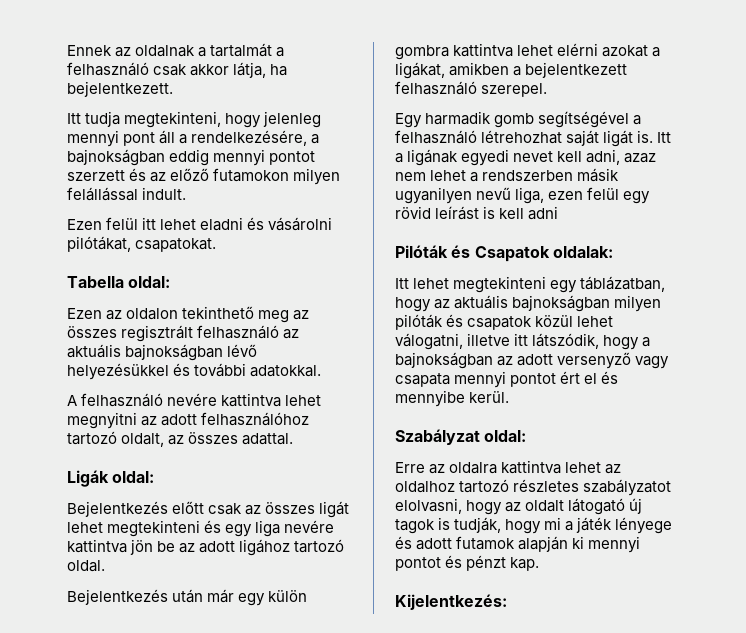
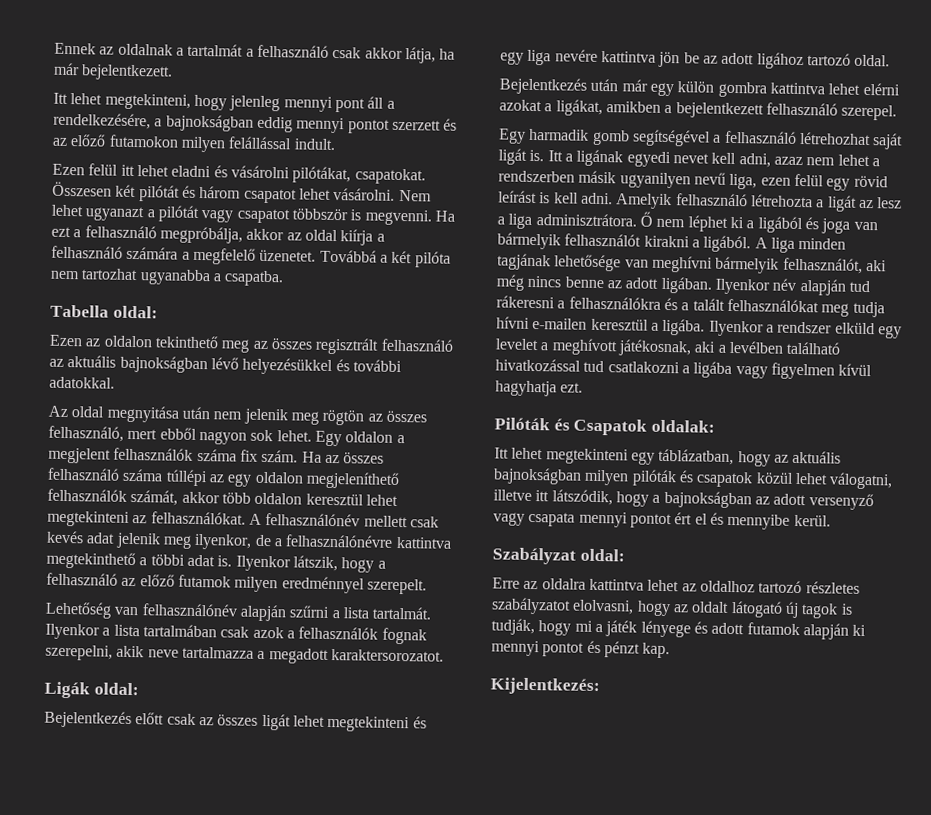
- Ennek az oldalnak a tartalmát a felhasználó csak akkor látja, ha bejelentkezett.
+ Ennek az oldalnak a tartalmát a felhasználó csak akkor látja, ha már bejelentkezett.
- Itt tudja megtekinteni, hogy jelenleg mennyi pont áll a rendelkezésére, a bajnokságban eddig mennyi pontot szerzett és az előző futamokon milyen felállással indult.
+ Itt lehet megtekinteni, hogy jelenleg mennyi pont áll a rendelkezésére, a bajnokságban eddig mennyi pontot szerzett és az előző futamokon milyen felállással indult.
+ Összesen két pilótát és három csapatot lehet vásárolni. Nem lehet ugyanazt a pilótát vagy csapatot többször is megvenni. Ha ezt a felhasználó megpróbálja, akkor az oldal kiírja a felhasználó számára a megfelelő üzenetet. Továbbá a két pilóta nem tartozhat ugyanabba a csapatba.
- A felhasználó nevére kattintva lehet megnyitni az adott felhasználóhoz tartozó oldalt, az összes adattal.
+ Az oldal megnyitása után nem jelenik meg rögtön az összes felhasználó, mert ebből nagyon sok lehet. Egy oldalon a megjelent felhasználók száma fix szám. Ha az összes felhasználó száma túllépi az egy oldalon megjeleníthető felhasználók számát, akkor több oldalon keresztül lehet megtekinteni az felhasználókat. A felhasználónév mellett csak kevés adat jelenik meg ilyenkor, de a felhasználónévre kattintva megtekinthető a többi adat is. Ilyenkor látszik, hogy a felhasználó az előző futamok milyen eredménnyel szerepelt.
+ Lehetőség van felhasználónév alapján szűrni a lista tartalmát. Ilyenkor a lista tartalmában csak azok a felhasználók fognak szerepelni, akik neve tartalmazza a megadott karaktersorozatot.
- Itt a ligának egyedi nevet kell adni, azaz nem lehet a rendszerben másik ugyanilyen nevű liga, ezen felül egy rövid leírást is kell adni
+ Itt a ligának egyedi nevet kell adni, azaz nem lehet a rendszerben másik ugyanilyen nevű liga, ezen felül egy rövid leírást is kell adni. Amelyik felhasználó létrehozta a ligát az lesz a liga adminisztrátora. Ő nem léphet ki a ligából és joga van bármelyik felhasználót kirakni a ligából. A liga minden tagjának lehetősége van meghívni bármelyik felhasználót, aki még nincs benne az adott ligában. Ilyenkor név alapján tud rákeresni a felhasználókra és a talált felhasználókat meg tudja hívni e-mailen keresztül a ligába. Ilyenkor a rendszer elküld egy levelet a meghívott játékosnak, aki a levélben található hivatkozással tud csatlakozni a ligába vagy figyelmen kívül hagyhatja ezt.

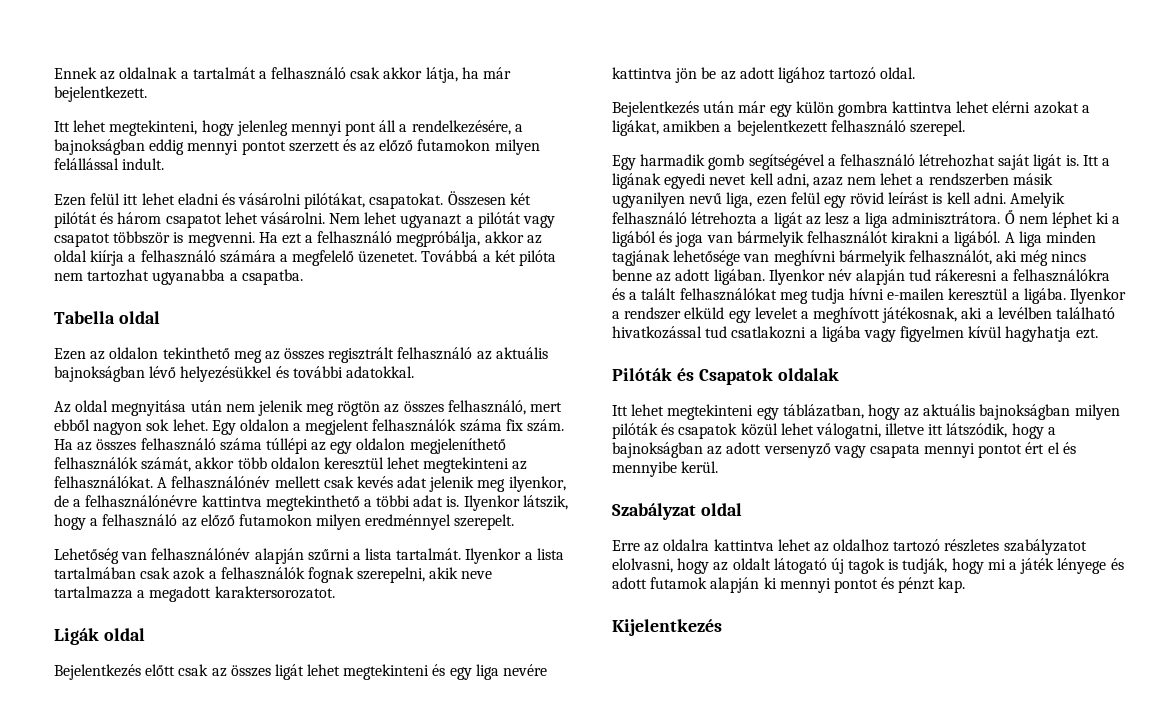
- Tabella oldal:
+ Tabella oldal
- Ilyenkor látszik, hogy a felhasználó az előző futamok milyen eredménnyel szerepelt.
+ Ilyenkor látszik, hogy a felhasználó az előző futamokon milyen eredménnyel szerepelt.
- Ligák oldal:
+ Ligák oldal
- Pilóták és Csapatok oldalak:
+ Pilóták és Csapatok oldalak
- Szabályzat oldal:
+ Szabályzat oldal
- Kijelentkezés:
+ Kijelentkezés

